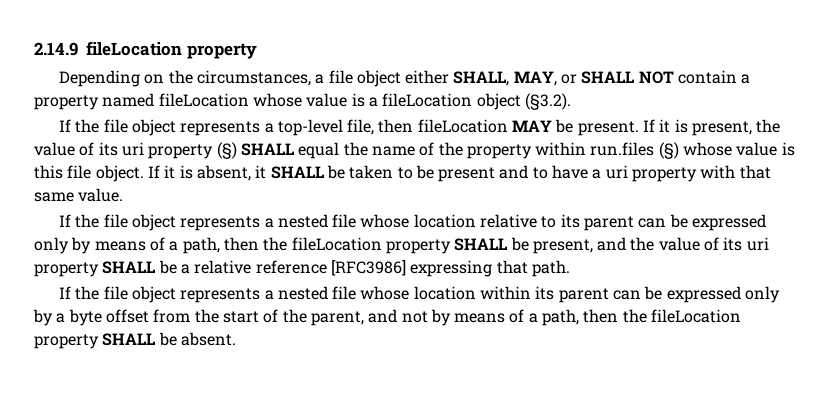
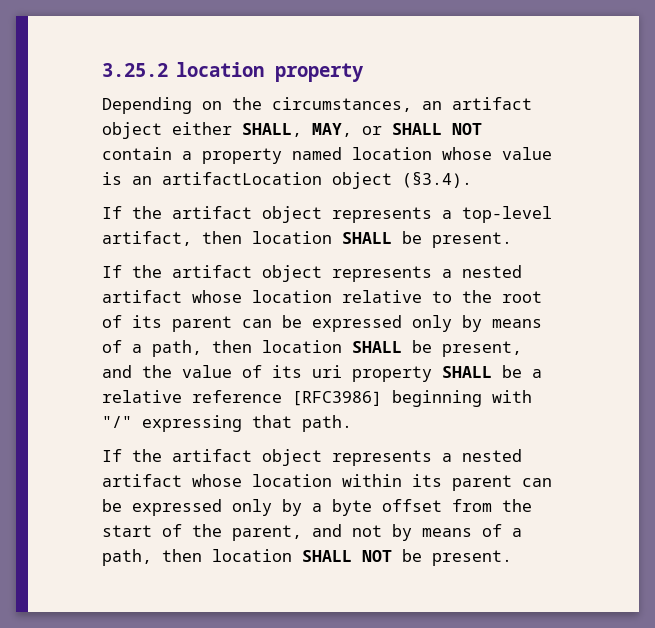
- 2.14.9 fileLocation property
+ 3.25.2 location property
- Depending on the circumstances, a file object either SHALL, MAY, or SHALL NOT contain a property named fileLocation whose value is a fileLocation object (§3.2).
- If the file object represents a top-level file, then fileLocation MAY be present. If it is present, the value of its uri property (§) SHALL equal the name of the property within run.files (§) whose value is this file object. If it is absent, it SHALL be taken to be present and to have a uri property with that same value.
- If the file object represents a nested file whose location relative to its parent can be expressed only by means of a path, then the fileLocation property SHALL be present, and the value of its uri property SHALL be a relative reference [RFC3986] expressing that path.
+ Depending on the circumstances, an artifact object either SHALL, MAY, or SHALL NOT contain a property named location whose value is an artifactLocation object (§3.4).
+ If the artifact object represents a top-level artifact, then location SHALL be present.
+ If the artifact object represents a nested artifact whose location relative to the root of its parent can be expressed only by means of a path, then location SHALL be present, and the value of its uri property SHALL be a relative reference [RFC3986] beginning with "/" expressing that path.
- If the file object represents a nested file whose location within its parent can be expressed only by a byte offset from the start of the parent, and not by means of a path, then the fileLocation property SHALL be absent.
+ If the artifact object represents a nested artifact whose location within its parent can be expressed only by a byte offset from the start of the parent, and not by means of a path, then location SHALL NOT be present.

